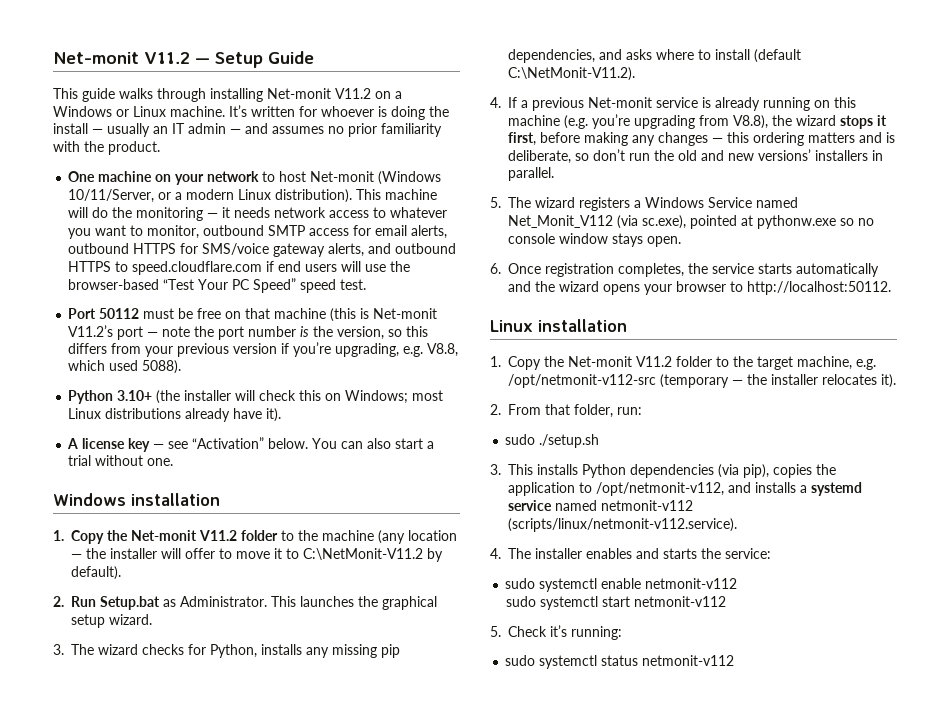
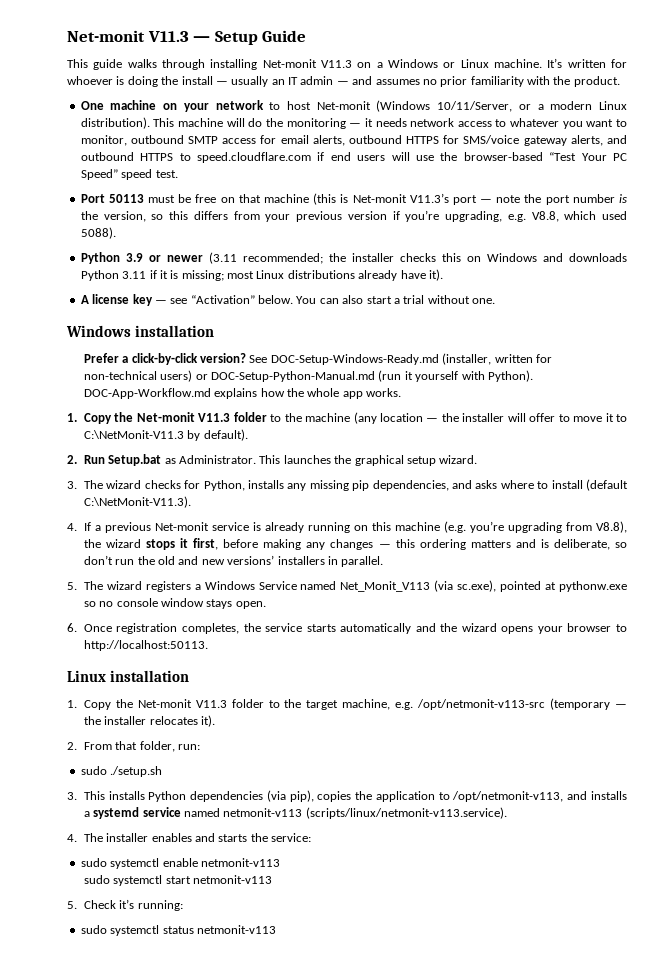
- Net-monit V11.2 — Setup Guide
+ Net-monit V11.3 — Setup Guide
- This guide walks through installing Net-monit V11.2 on a Windows or Linux machine.
+ This guide walks through installing Net-monit V11.3 on a Windows or Linux machine.
- Port 50112 must be free on that machine (this is Net-monit V11.2’s port — note the port number is the version, so this differs from your previous version if you’re upgrading, e.g. V8.8, which used 5088).
+ Port 50113 must be free on that machine (this is Net-monit V11.3’s port — note the port number is the version, so this differs from your previous version if you’re upgrading, e.g. V8.8, which used 5088).
- Python 3.10+ (the installer will check this on Windows; most Linux distributions already have it).
+ Python 3.9 or newer (3.11 recommended; the installer checks this on Windows and downloads Python 3.11 if it is missing; most Linux distributions already have it).
- 1. Copy the Net-monit V11.2 folder to the machine (any location — the installer will offer to move it to C:\NetMonit-V11.2 by default).
+ Prefer a click-by-click version? See DOC-Setup-Windows-Ready.md (installer, written for non-technical users) or DOC-Setup-Python-Manual.md (run it yourself with Python). DOC-App-Workflow.md explains how the whole app works.
+ 1. Copy the Net-monit V11.3 folder to the machine (any location — the installer will offer to move it to C:\NetMonit-V11.3 by default).
- 3. The wizard checks for Python, installs any missing pip dependencies, and asks where to install (default C:\NetMonit-V11.2).
+ 3. The wizard checks for Python, installs any missing pip dependencies, and asks where to install (default C:\NetMonit-V11.3).
- 5. The wizard registers a Windows Service named Net_Monit_V112 (via sc.exe), pointed at pythonw.exe so no console window stays open.
+ 5. The wizard registers a Windows Service named Net_Monit_V113 (via sc.exe), pointed at pythonw.exe so no console window stays open.
- 6. Once registration completes, the service starts automatically and the wizard opens your browser to http://localhost:50112.
+ 6. Once registration completes, the service starts automatically and the wizard opens your browser to http://localhost:50113.
- 1. Copy the Net-monit V11.2 folder to the target machine, e.g. /opt/netmonit-v112-src (temporary — the installer relocates it).
+ 1. Copy the Net-monit V11.3 folder to the target machine, e.g. /opt/netmonit-v113-src (temporary — the installer relocates it).
- 3. This installs Python dependencies (via pip), copies the application to /opt/netmonit-v112, and installs a systemd service named netmonit-v112 (scripts/linux/netmonit-v112.service).
+ 3. This installs Python dependencies (via pip), copies the application to /opt/netmonit-v113, and installs a systemd service named netmonit-v113 (scripts/linux/netmonit-v113.service).
- sudo systemctl enable netmonit-v112
+ sudo systemctl enable netmonit-v113
- sudo systemctl start netmonit-v112
+ sudo systemctl start netmonit-v113
- sudo systemctl status netmonit-v112
+ sudo systemctl status netmonit-v113

